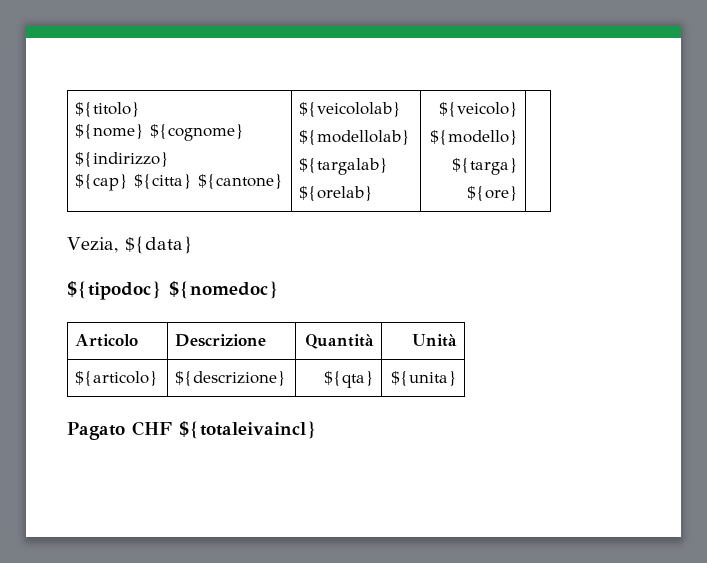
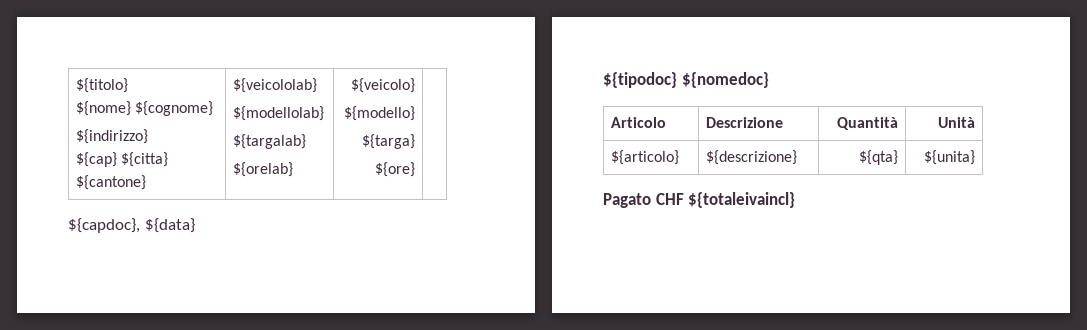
- Vezia, ${data}
+ ${capdoc}, ${data}

